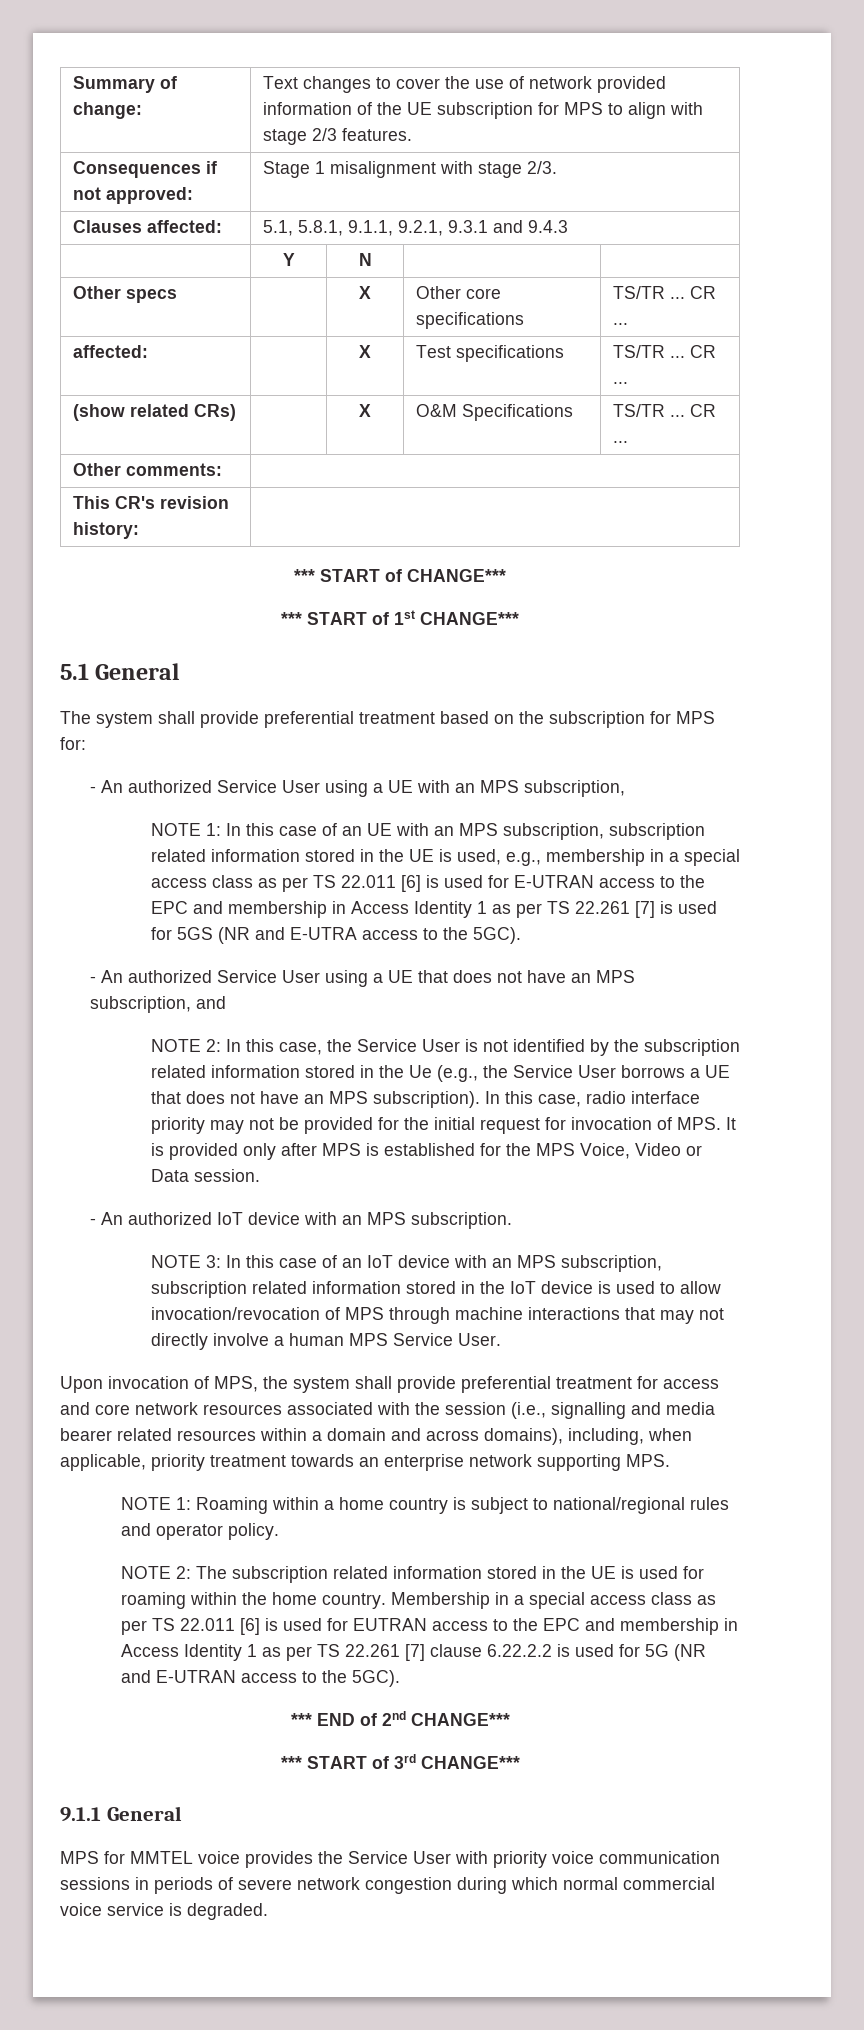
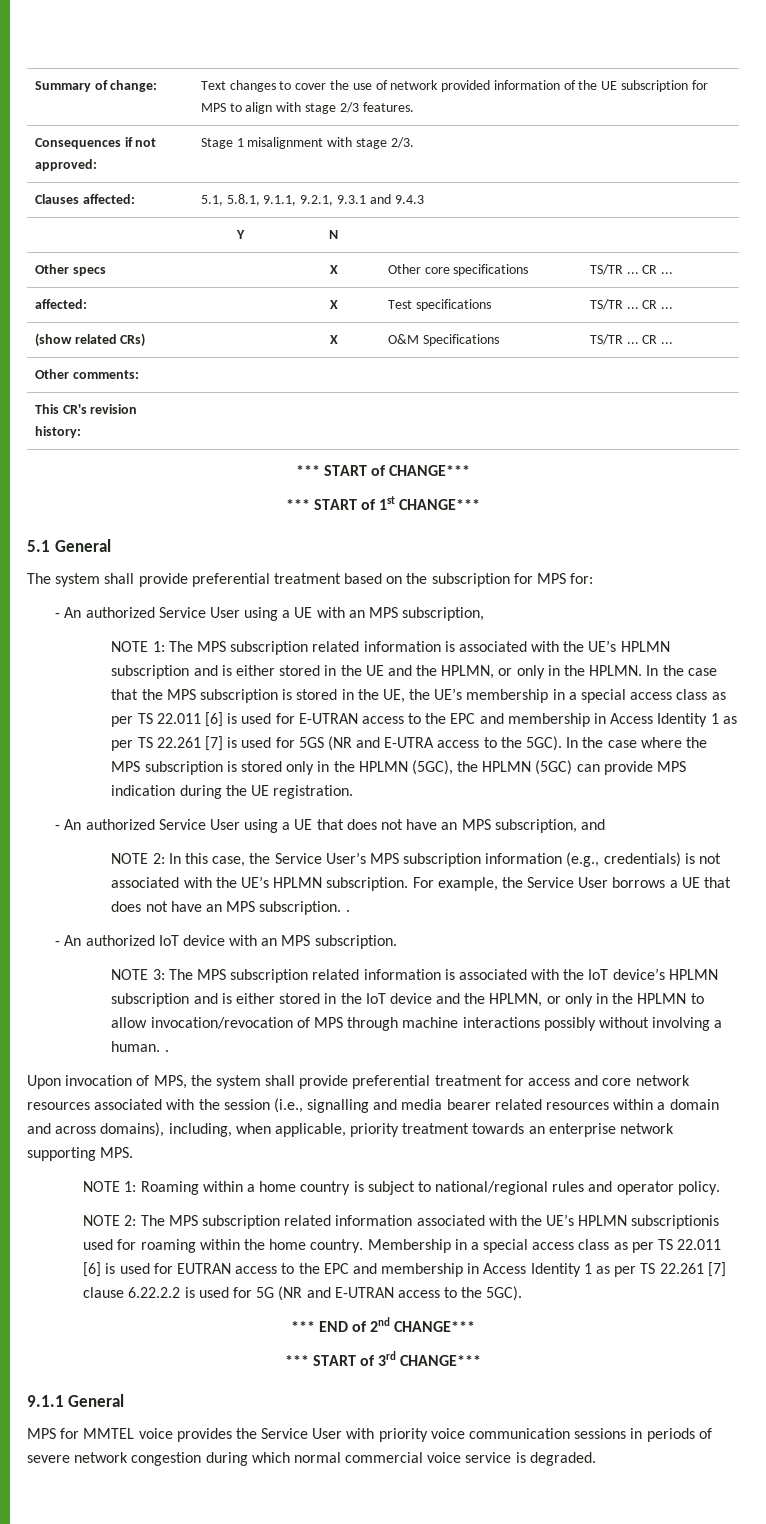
- NOTE 1: In this case of an UE with an MPS subscription, subscription related information stored in the UE is used, e.g., membership in a special access class as per TS 22.011 [6] is used for E-UTRAN access to the EPC and membership in Access Identity 1 as per TS 22.261 [7] is used for 5GS (NR and E-UTRA access to the 5GC).
+ NOTE 1: The MPS subscription related information is associated with the UE’s HPLMN subscription and is either stored in the UE and the HPLMN, or only in the HPLMN. In the case that the MPS subscription is stored in the UE, the UE’s membership in a special access class as per TS 22.011 [6] is used for E-UTRAN access to the EPC and membership in Access Identity 1 as per TS 22.261 [7] is used for 5GS (NR and E-UTRA access to the 5GC). In the case where the MPS subscription is stored only in the HPLMN (5GC), the HPLMN (5GC) can provide MPS indication during the UE registration.
- NOTE 2: In this case, the Service User is not identified by the subscription related information stored in the Ue (e.g., the Service User borrows a UE that does not have an MPS subscription). In this case, radio interface priority may not be provided for the initial request for invocation of MPS. It is provided only after MPS is established for the MPS Voice, Video or Data session.
+ NOTE 2: In this case, the Service User’s MPS subscription information (e.g., credentials) is not associated with the UE’s HPLMN subscription. For example, the Service User borrows a UE that does not have an MPS subscription. .
- NOTE 3: In this case of an IoT device with an MPS subscription, subscription related information stored in the IoT device is used to allow invocation/revocation of MPS through machine interactions that may not directly involve a human MPS Service User.
+ NOTE 3: The MPS subscription related information is associated with the IoT device’s HPLMN subscription and is either stored in the IoT device and the HPLMN, or only in the HPLMN to allow invocation/revocation of MPS through machine interactions possibly without involving a human. .
- NOTE 2: The subscription related information stored in the UE is used for roaming within the home country.
+ NOTE 2: The MPS subscription related information associated with the UE’s HPLMN subscriptionis used for roaming within the home country.

